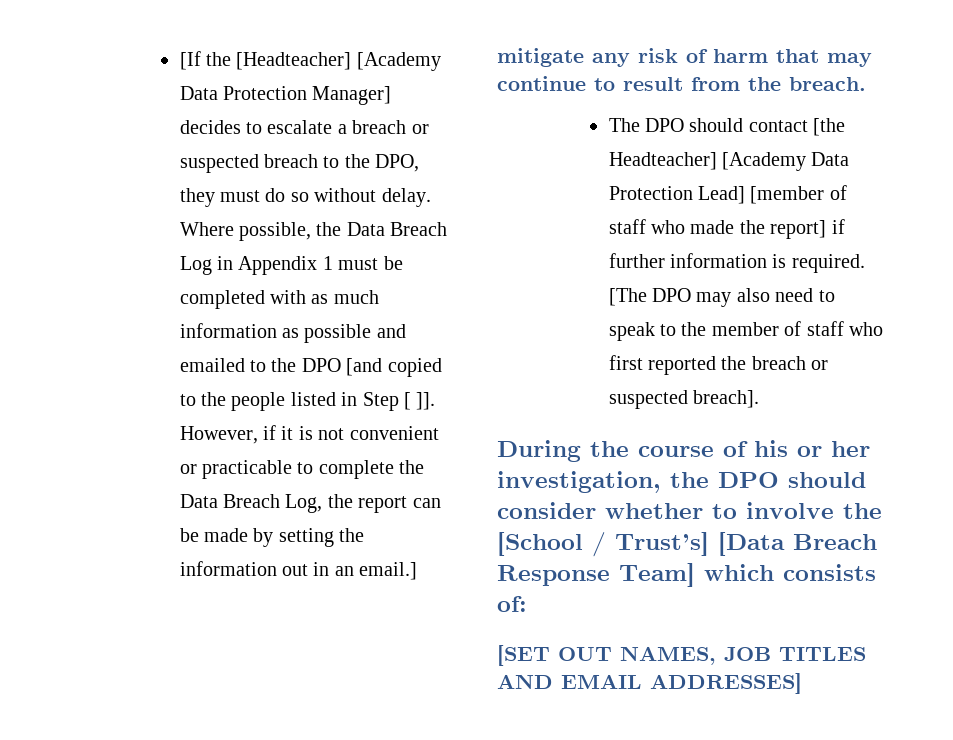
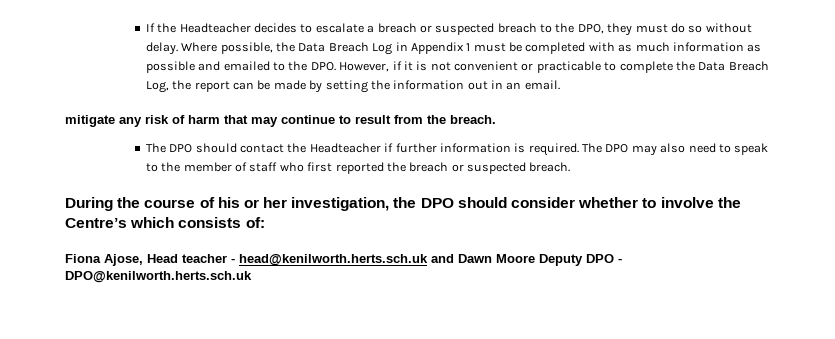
- [If the [Headteacher] [Academy Data Protection Manager] decides to escalate a breach or suspected breach to the DPO, they must do so without delay.
+ If the Headteacher decides to escalate a breach or suspected breach to the DPO, they must do so without delay.
- Where possible, the Data Breach Log in Appendix 1 must be completed with as much information as possible and emailed to the DPO [and copied to the people listed in Step [ ]]. However, if it is not convenient or practicable to complete the Data Breach Log, the report can be made by setting the information out in an email.]
+ Where possible, the Data Breach Log in Appendix 1 must be completed with as much information as possible and emailed to the DPO. However, if it is not convenient or practicable to complete the Data Breach Log, the report can be made by setting the information out in an email.
- The DPO should contact [the Headteacher] [Academy Data Protection Lead] [member of staff who made the report] if further information is required.
+ The DPO should contact the Headteacher if further information is required.
- [The DPO may also need to speak to the member of staff who first reported the breach or suspected breach].
+ The DPO may also need to speak to the member of staff who first reported the breach or suspected breach.
- During the course of his or her investigation, the DPO should consider whether to involve the [School / Trust’s] [Data Breach Response Team] which consists of:
- [SET OUT NAMES, JOB TITLES AND EMAIL ADDRESSES]
+ During the course of his or her investigation, the DPO should consider whether to involve the Centre’s which consists of:
+ Fiona Ajose, Head teacher - head@kenilworth.herts.sch.uk and Dawn Moore Deputy DPO - DPO@kenilworth.herts.sch.uk

